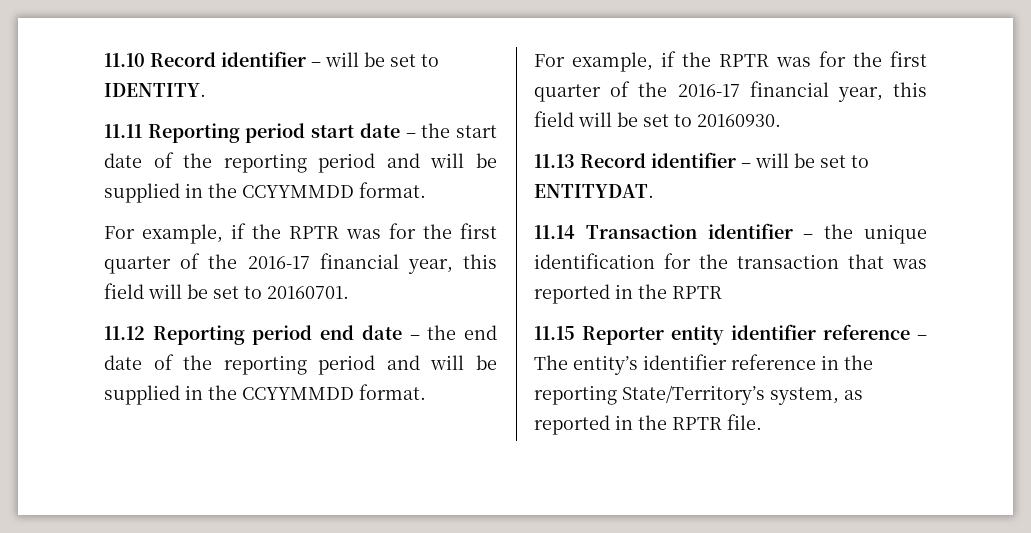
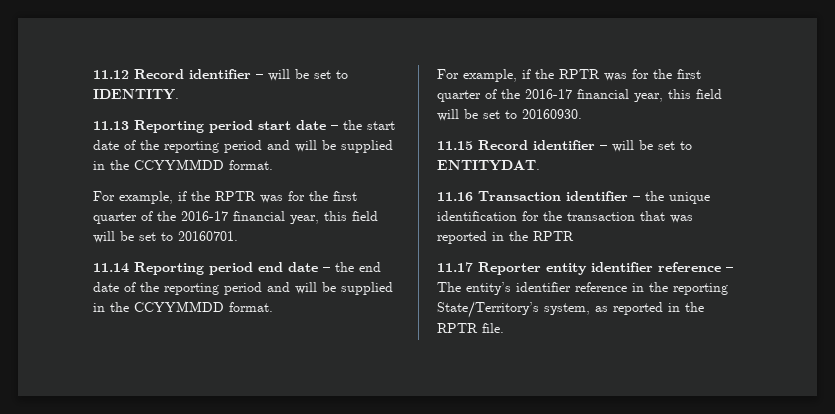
- 11.10 Record identifier – will be set to IDENTITY.
+ 11.12 Record identifier – will be set to IDENTITY.
- 11.11 Reporting period start date – the start date of the reporting period and will be supplied in the CCYYMMDD format.
+ 11.13 Reporting period start date – the start date of the reporting period and will be supplied in the CCYYMMDD format.
- 11.12 Reporting period end date – the end date of the reporting period and will be supplied in the CCYYMMDD format.
+ 11.14 Reporting period end date – the end date of the reporting period and will be supplied in the CCYYMMDD format.
- 11.13 Record identifier – will be set to ENTITYDAT.
+ 11.15 Record identifier – will be set to ENTITYDAT.
- 11.14 Transaction identifier – the unique identification for the transaction that was reported in the RPTR
+ 11.16 Transaction identifier – the unique identification for the transaction that was reported in the RPTR
- 11.15 Reporter entity identifier reference – The entity’s identifier reference in the reporting State/Territory’s system, as reported in the RPTR file.
+ 11.17 Reporter entity identifier reference – The entity’s identifier reference in the reporting State/Territory’s system, as reported in the RPTR file.

